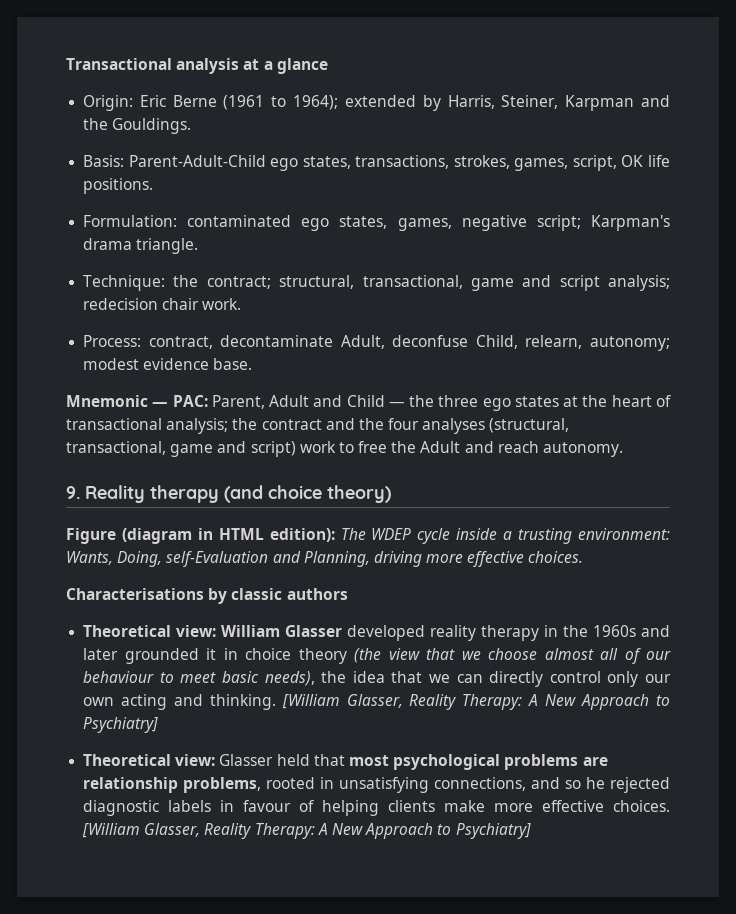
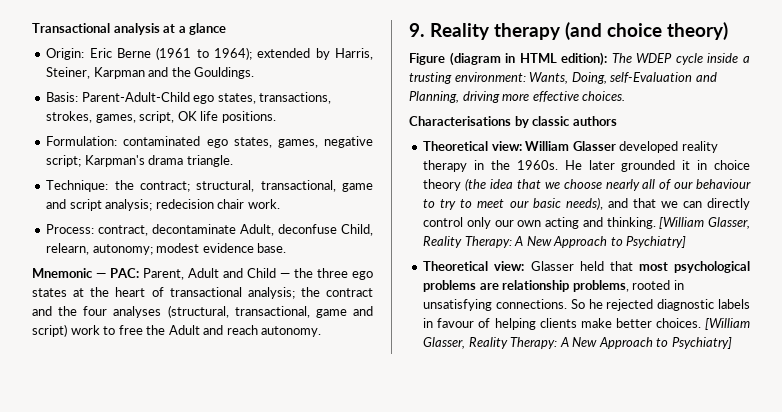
- Theoretical view: William Glasser developed reality therapy in the 1960s and later grounded it in choice theory (the view that we choose almost all of our behaviour to meet basic needs), the idea that we can directly control only our own acting and thinking.
+ Theoretical view: William Glasser developed reality therapy in the 1960s. He later grounded it in choice theory (the idea that we choose nearly all of our behaviour to try to meet our basic needs), and that we can directly control only our own acting and thinking.
- Theoretical view: Glasser held that most psychological problems are relationship problems, rooted in unsatisfying connections, and so he rejected diagnostic labels in favour of helping clients make more effective choices.
+ Theoretical view: Glasser held that most psychological problems are relationship problems, rooted in unsatisfying connections. So he rejected diagnostic labels in favour of helping clients make better choices.

